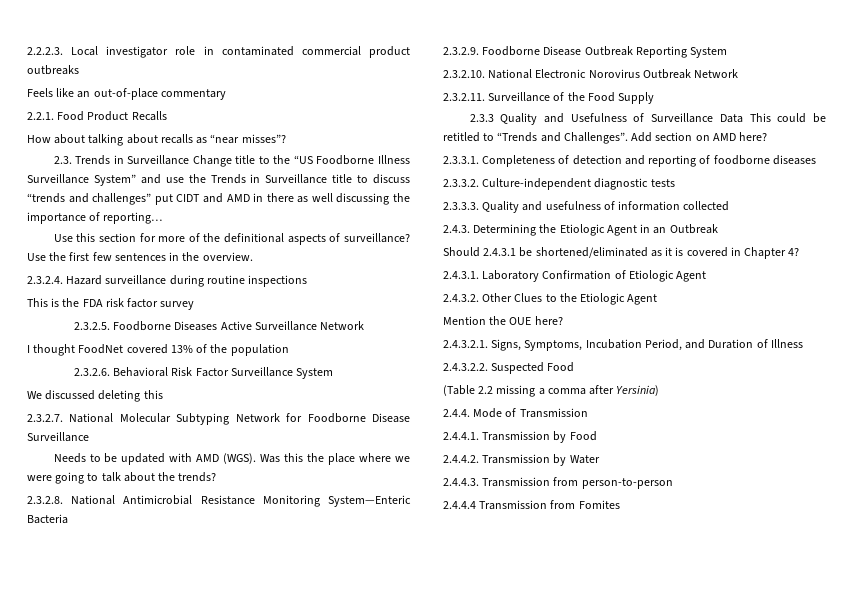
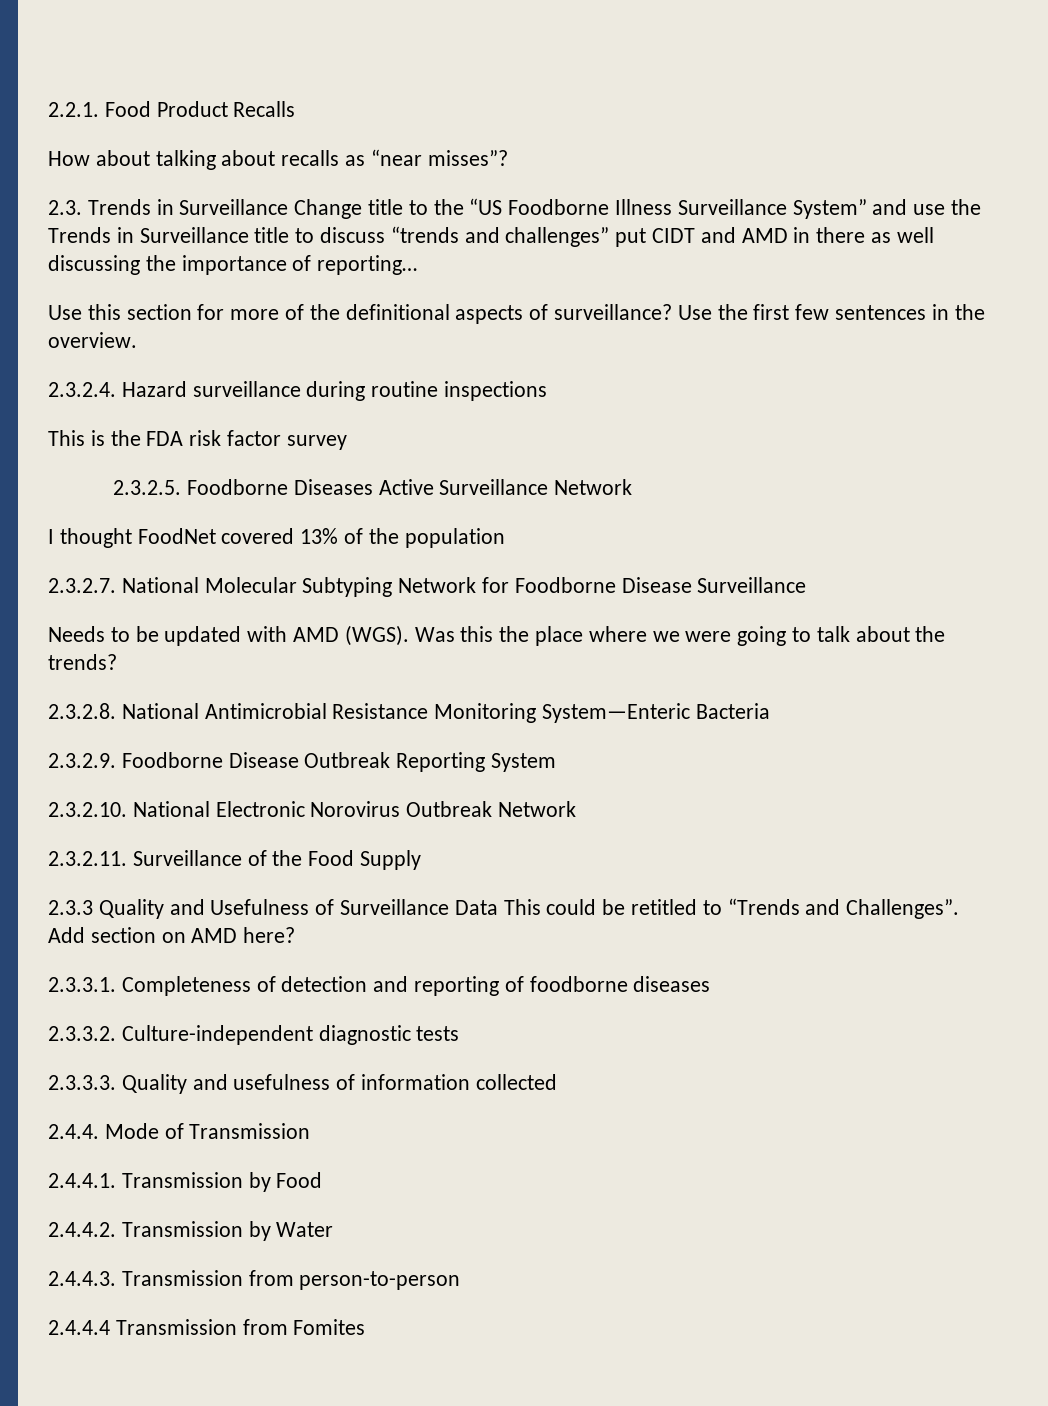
- 2.2.2.3. Local investigator role in contaminated commercial product outbreaks
- Feels like an out-of-place commentary
- 2.3.2.6. Behavioral Risk Factor Surveillance System
- We discussed deleting this
- 2.4.3. Determining the Etiologic Agent in an Outbreak
- Should 2.4.3.1 be shortened/eliminated as it is covered in Chapter 4?
- 2.4.3.1. Laboratory Confirmation of Etiologic Agent
- 2.4.3.2. Other Clues to the Etiologic Agent
- Mention the OUE here?
- 2.4.3.2.1. Signs, Symptoms, Incubation Period, and Duration of Illness
- 2.4.3.2.2. Suspected Food
- (Table 2.2 missing a comma after Yersinia)

